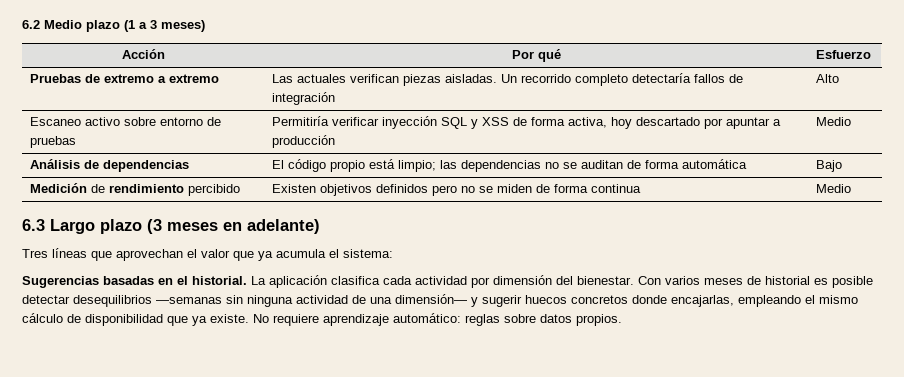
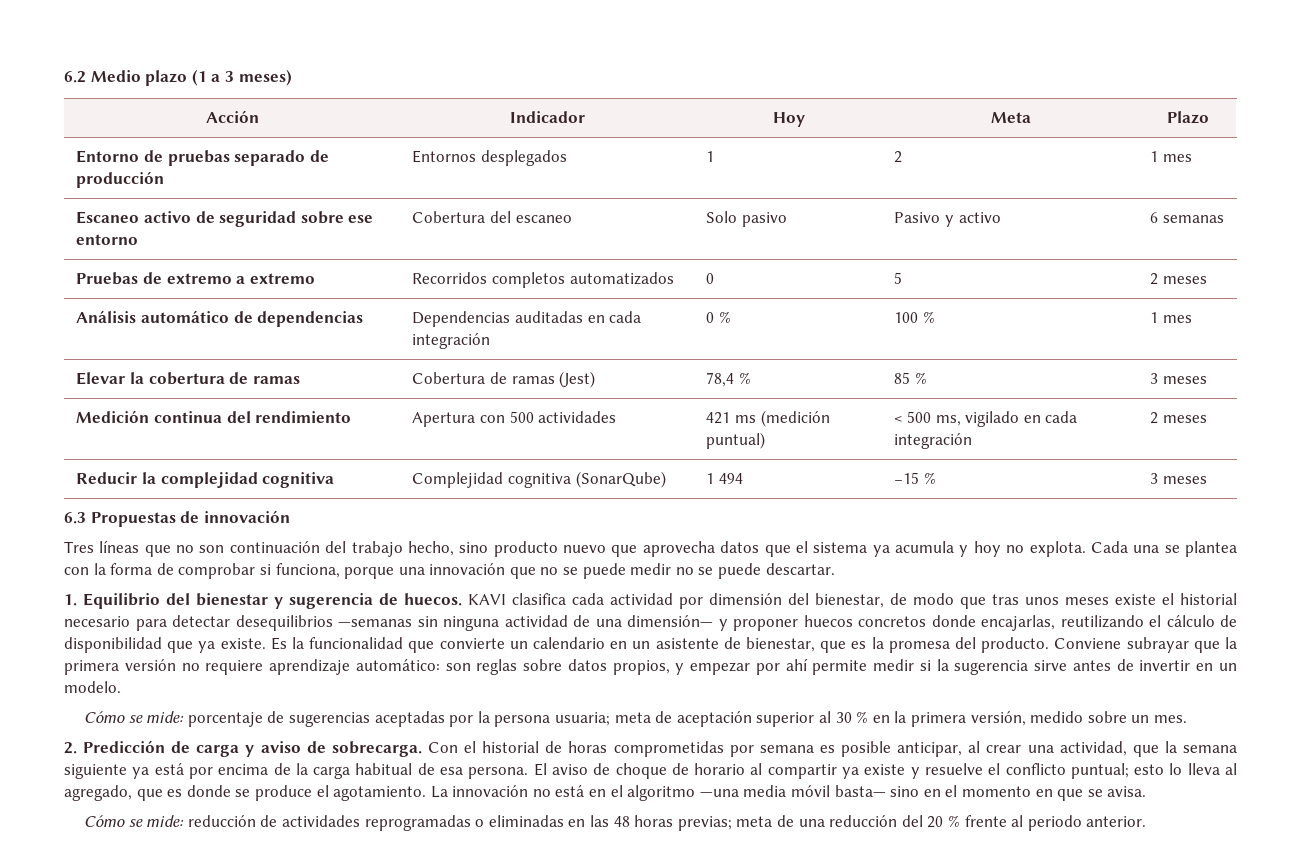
- Acción | Por qué | Esfuerzo
+ Acción | Indicador | Hoy | Meta | Plazo
+ Entorno de pruebas separado de producción | Entornos desplegados | 1 | 2 | 1 mes
+ Escaneo activo de seguridad sobre ese entorno | Cobertura del escaneo | Solo pasivo | Pasivo y activo | 6 semanas
- Pruebas de extremo a extremo | Las actuales verifican piezas aisladas. Un recorrido completo detectaría fallos de integración | Alto
- Escaneo activo sobre entorno de pruebas | Permitiría verificar inyección SQL y XSS de forma activa, hoy descartado por apuntar a producción | Medio
+ Pruebas de extremo a extremo | Recorridos completos automatizados | 0 | 5 | 2 meses
- Análisis de dependencias | El código propio está limpio; las dependencias no se auditan de forma automática | Bajo
+ Análisis automático de dependencias | Dependencias auditadas en cada integración | 0 % | 100 % | 1 mes
+ Elevar la cobertura de ramas | Cobertura de ramas (Jest) | 78,4 % | 85 % | 3 meses
- Medición de rendimiento percibido | Existen objetivos definidos pero no se miden de forma continua | Medio
- 6.3 Largo plazo (3 meses en adelante)
- Tres líneas que aprovechan el valor que ya acumula el sistema:
- Sugerencias basadas en el historial. La aplicación clasifica cada actividad por dimensión del bienestar. Con varios meses de historial es posible detectar desequilibrios —semanas sin ninguna actividad de una dimensión— y sugerir huecos concretos donde encajarlas, empleando el mismo cálculo de disponibilidad que ya existe.
+ Medición continua del rendimiento | Apertura con 500 actividades | 421 ms (medición puntual) | < 500 ms, vigilado en cada integración | 2 meses
+ Reducir la complejidad cognitiva | Complejidad cognitiva (SonarQube) | 1 494 | −15 % | 3 meses
+ 6.3 Propuestas de innovación
+ Tres líneas que no son continuación del trabajo hecho, sino producto nuevo que aprovecha datos que el sistema ya acumula y hoy no explota. Cada una se plantea con la forma de comprobar si funciona, porque una innovación que no se puede medir no se puede descartar.
+ 1. Equilibrio del bienestar y sugerencia de huecos. KAVI clasifica cada actividad por dimensión del bienestar, de modo que tras unos meses existe el historial necesario para detectar desequilibrios —semanas sin ninguna actividad de una dimensión— y proponer huecos concretos donde encajarlas, reutilizando el cálculo de disponibilidad que ya existe.
- No requiere aprendizaje automático: reglas sobre datos propios.
+ Es la funcionalidad que convierte un calendario en un asistente de bienestar, que es la promesa del producto. Conviene subrayar que la primera versión no requiere aprendizaje automático: son reglas sobre datos propios, y empezar por ahí permite medir si la sugerencia sirve antes de invertir en un modelo.
+ Cómo se mide: porcentaje de sugerencias aceptadas por la persona usuaria; meta de aceptación superior al 30 % en la primera versión, medido sobre un mes.
+ 2. Predicción de carga y aviso de sobrecarga. Con el historial de horas comprometidas por semana es posible anticipar, al crear una actividad, que la semana siguiente ya está por encima de la carga habitual de esa persona. El aviso de choque de horario al compartir ya existe y resuelve el conflicto puntual; esto lo lleva al agregado, que es donde se produce el agotamiento. La innovación no está en el algoritmo —una media móvil basta— sino en el momento en que se avisa.
+ Cómo se mide: reducción de actividades reprogramadas o eliminadas en las 48 horas previas; meta de una reducción del 20 % frente al periodo anterior.

